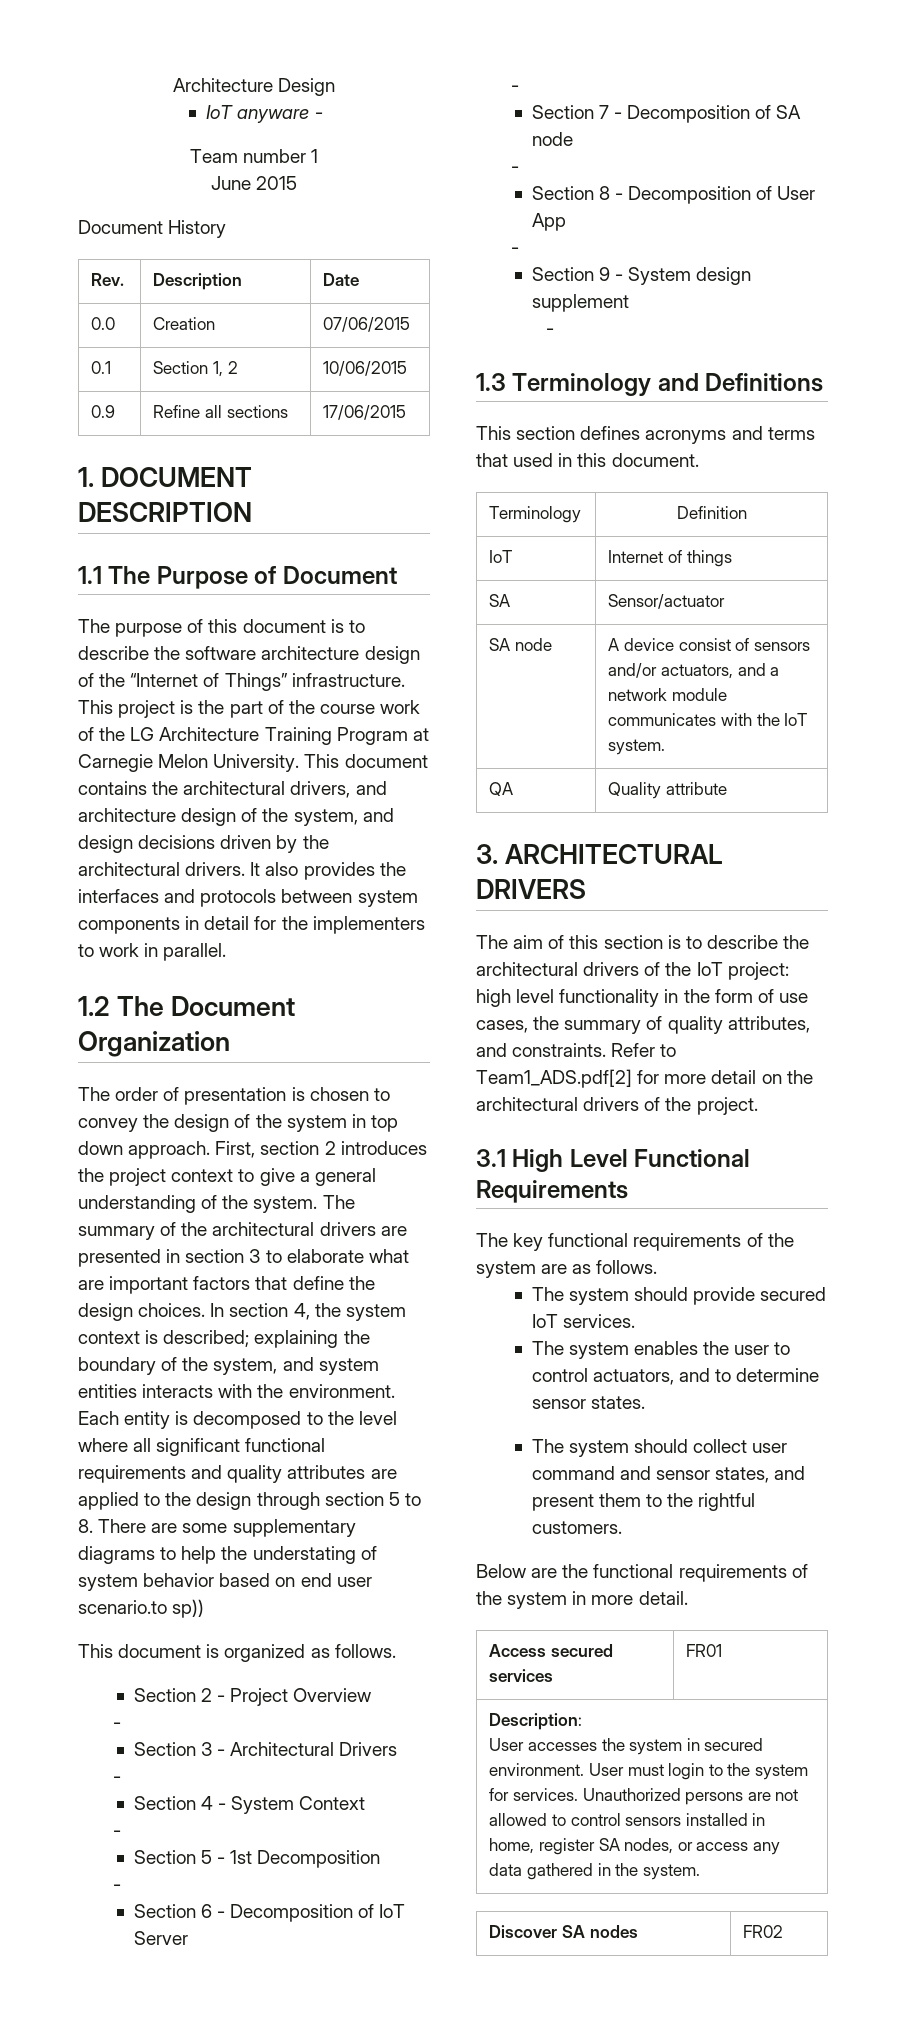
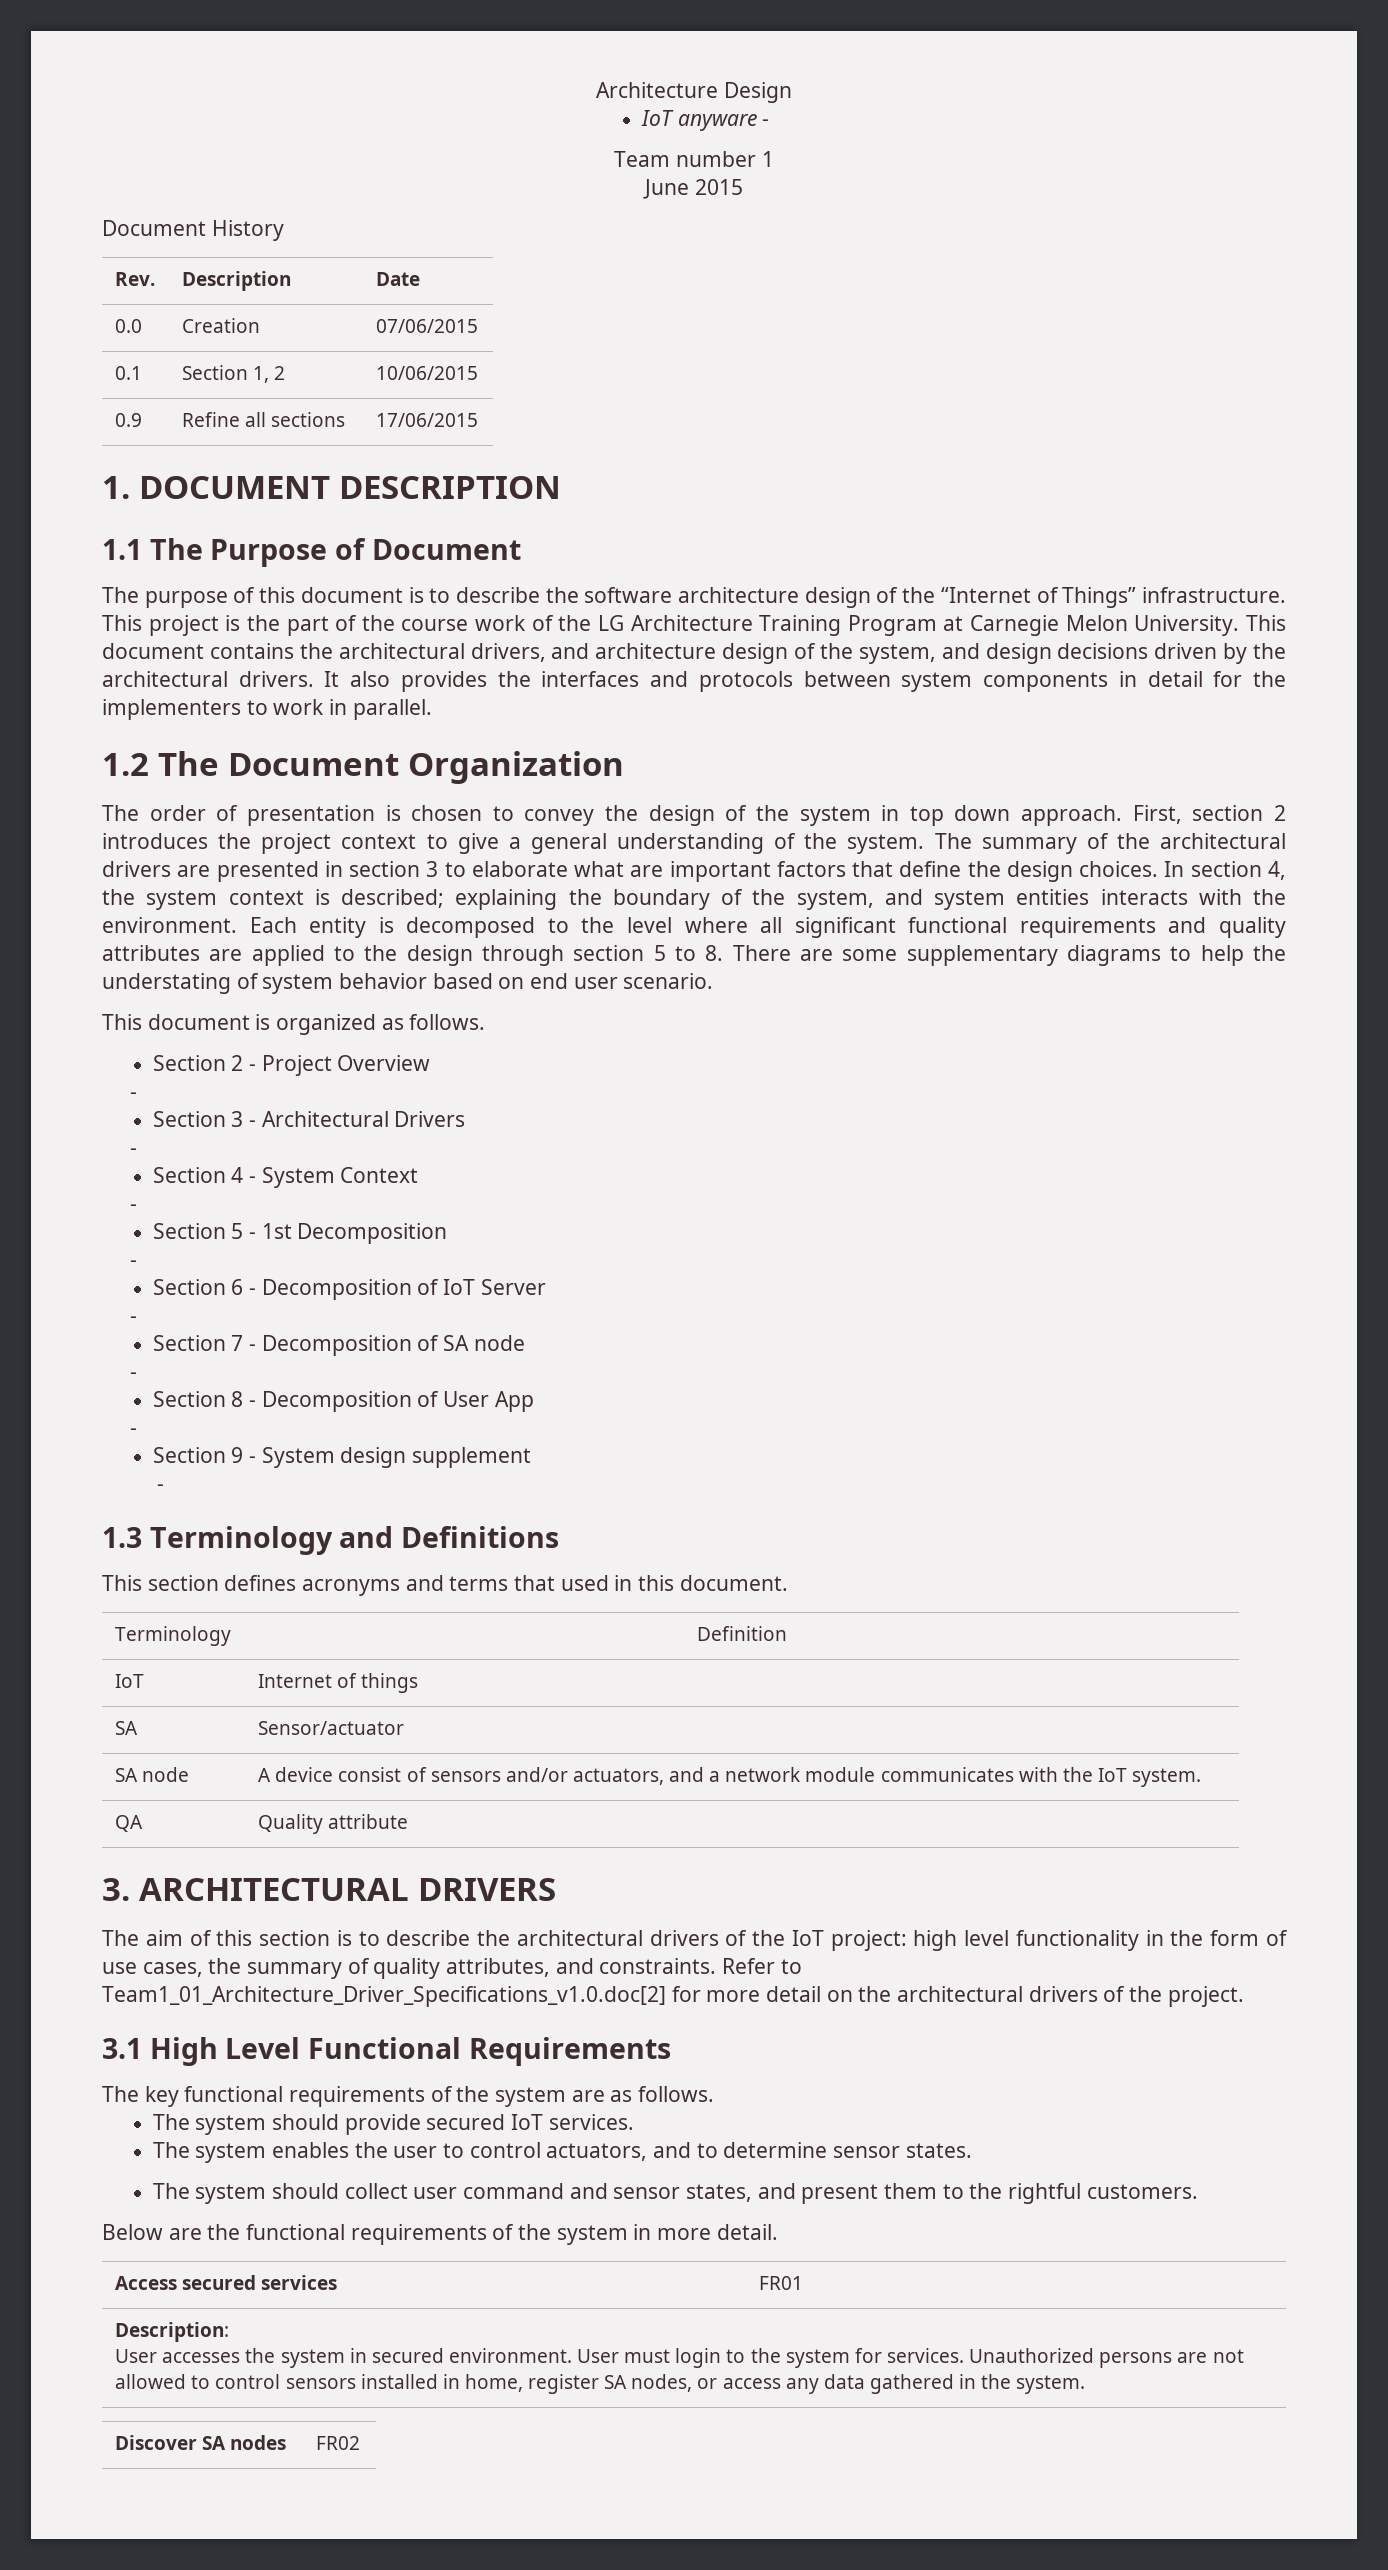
- Each entity is decomposed to the level where all significant functional requirements and quality attributes are applied to the design through section 5 to 8. There are some supplementary diagrams to help the understating of system behavior based on end user scenario.to sp))
+ Each entity is decomposed to the level where all significant functional requirements and quality attributes are applied to the design through section 5 to 8. There are some supplementary diagrams to help the understating of system behavior based on end user scenario.
- Refer to Team1_ADS.pdf[2] for more detail on the architectural drivers of the project.
+ Refer to Team1_01_Architecture_Driver_Specifications_v1.0.doc[2] for more detail on the architectural drivers of the project.

